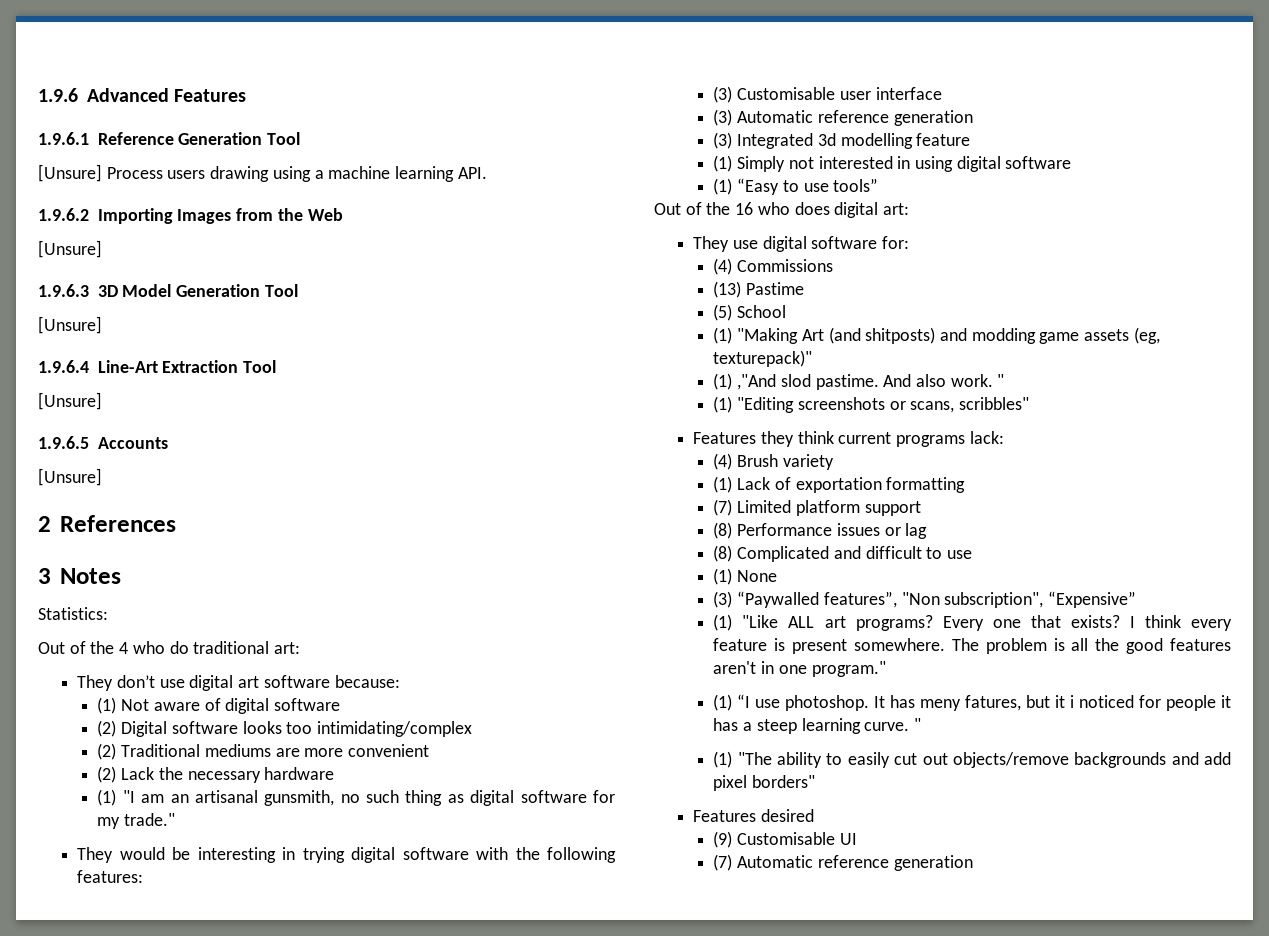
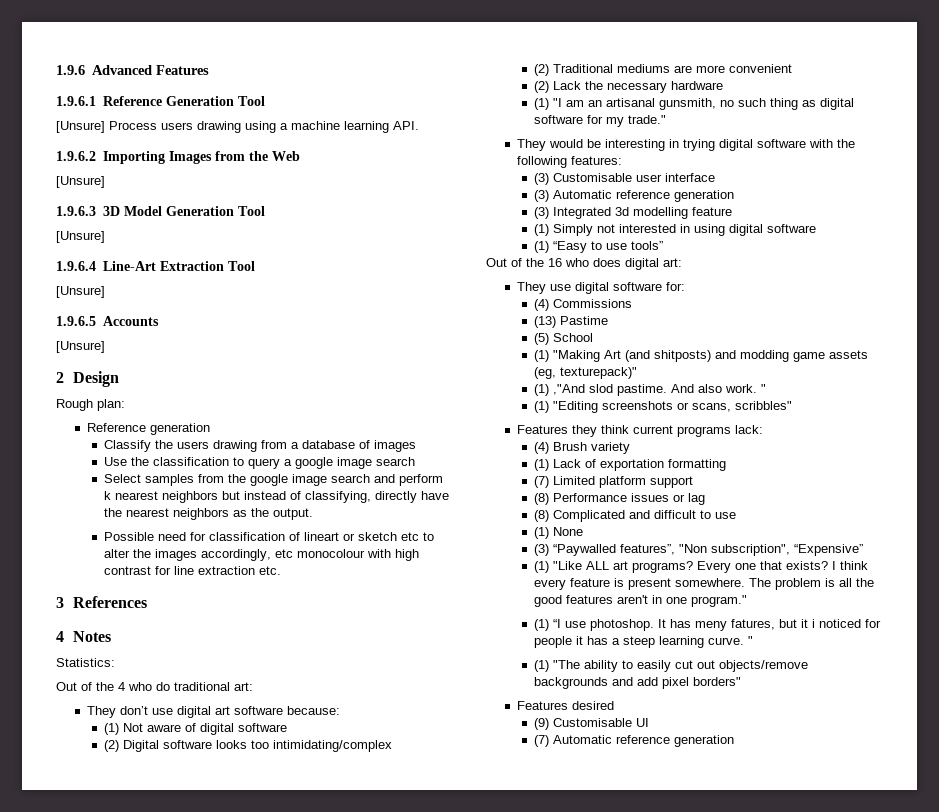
- 2 References
+ 2 Design
+ Rough plan:
+ Reference generation
+ Classify the users drawing from a database of images
+ Use the classification to query a google image search
+ Select samples from the google image search and perform k nearest neighbors but instead of classifying, directly have the nearest neighbors as the output.
+ Possible need for classification of lineart or sketch etc to alter the images accordingly, etc monocolour with high contrast for line extraction etc.
+ 3 References
- 3 Notes
+ 4 Notes

